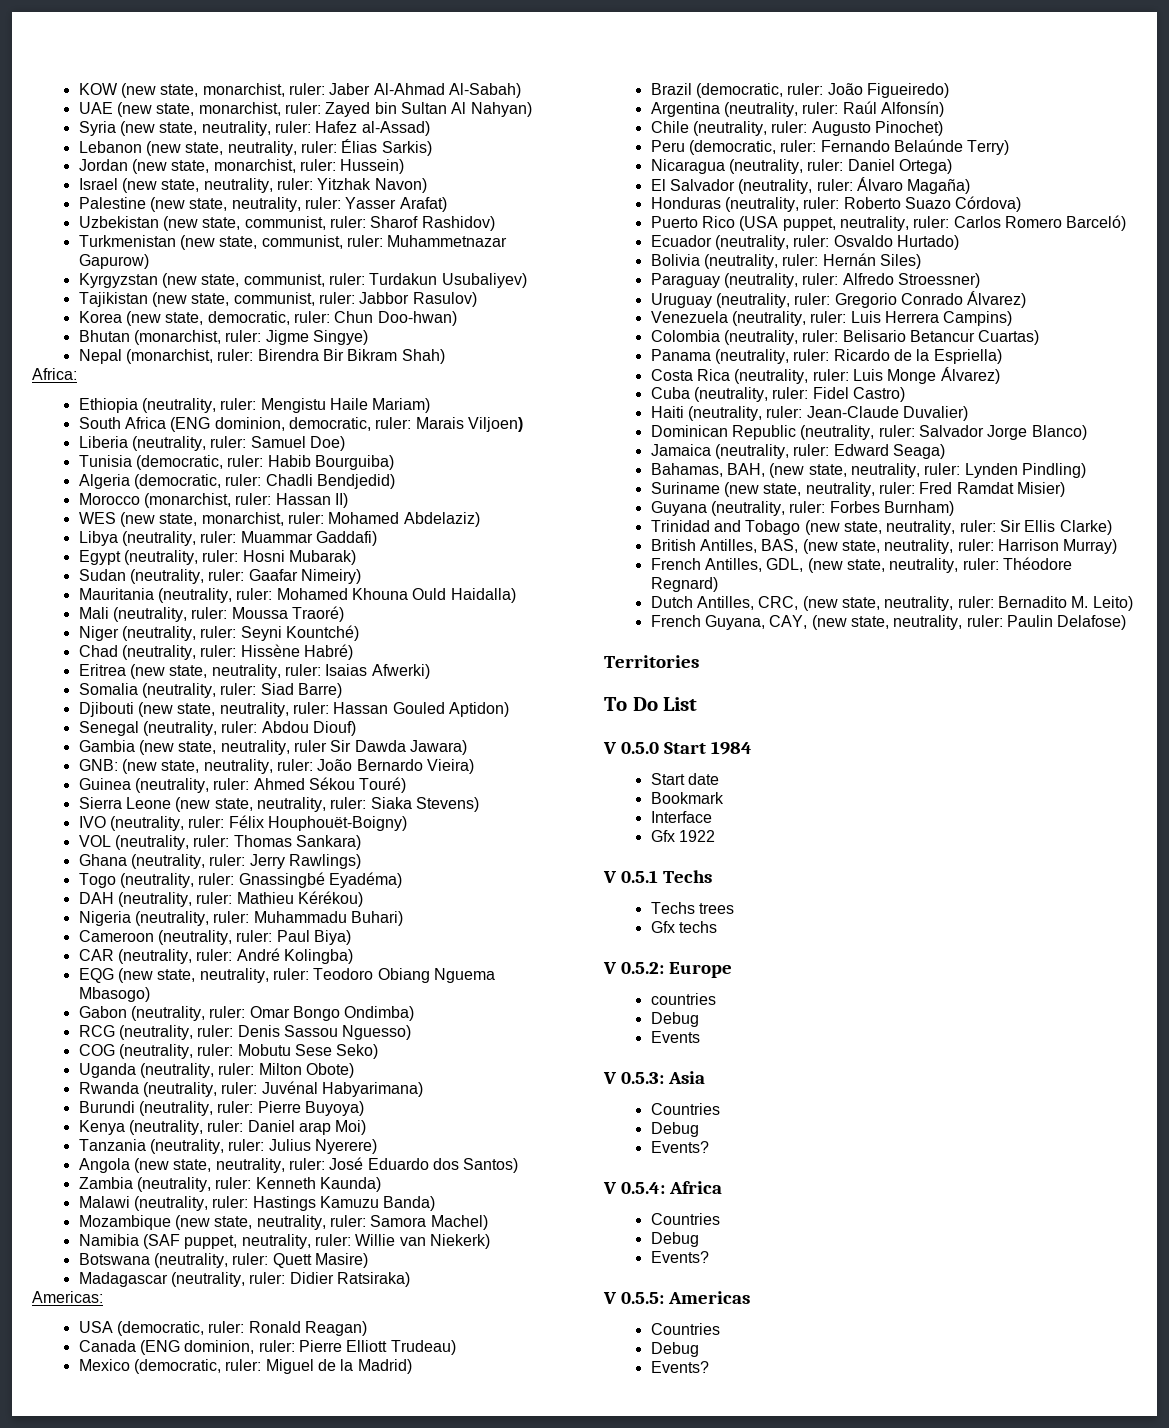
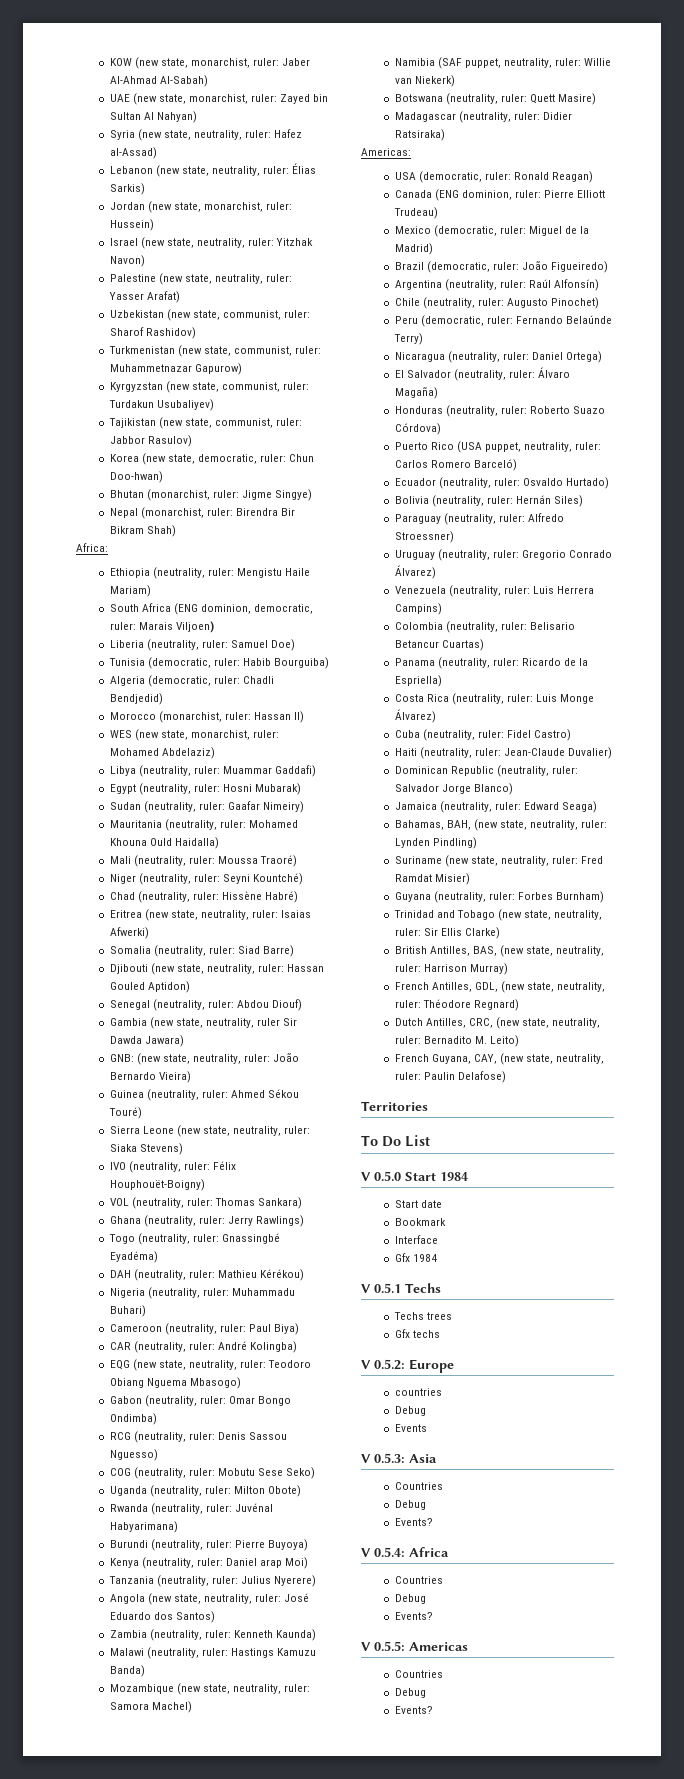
- Gfx 1922
+ Gfx 1984

